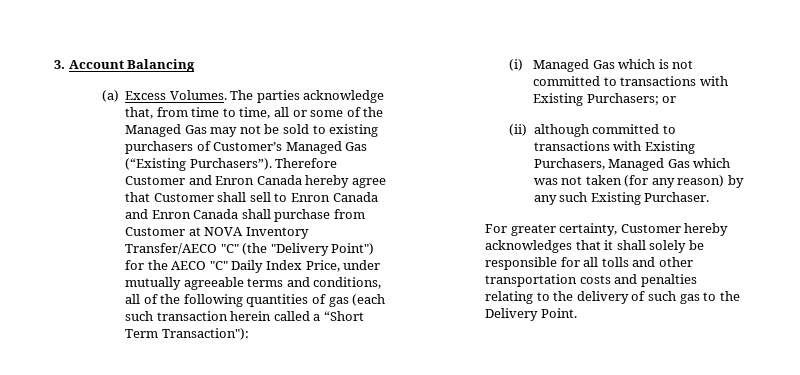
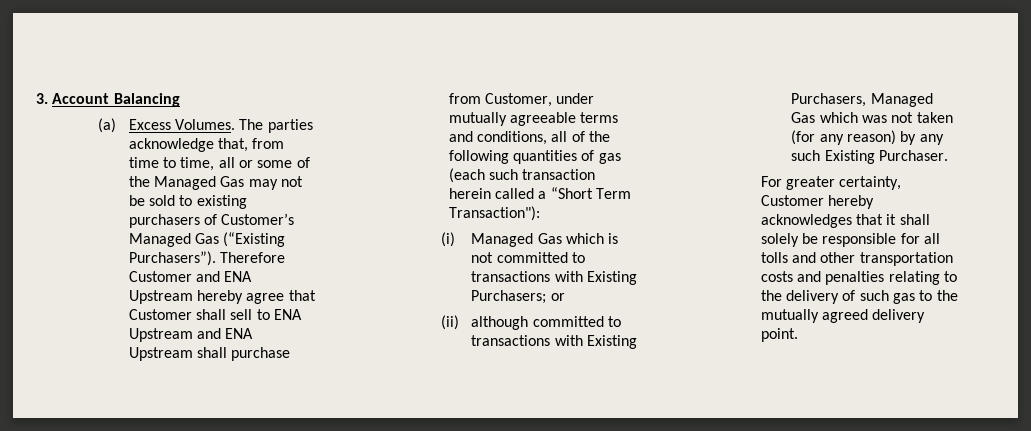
- Therefore Customer and Enron Canada hereby agree that Customer shall sell to Enron Canada and Enron Canada shall purchase from Customer at NOVA Inventory Transfer/AECO "C" (the "Delivery Point") for the AECO "C" Daily Index Price, under mutually agreeable terms and conditions, all of the following quantities of gas (each such transaction herein called a “Short Term Transaction"):
+ Therefore Customer and ENA Upstream hereby agree that Customer shall sell to ENA Upstream and ENA Upstream shall purchase from Customer, under mutually agreeable terms and conditions, all of the following quantities of gas (each such transaction herein called a “Short Term Transaction"):
- For greater certainty, Customer hereby acknowledges that it shall solely be responsible for all tolls and other transportation costs and penalties relating to the delivery of such gas to the Delivery Point.
+ For greater certainty, Customer hereby acknowledges that it shall solely be responsible for all tolls and other transportation costs and penalties relating to the delivery of such gas to the mutually agreed delivery point.

